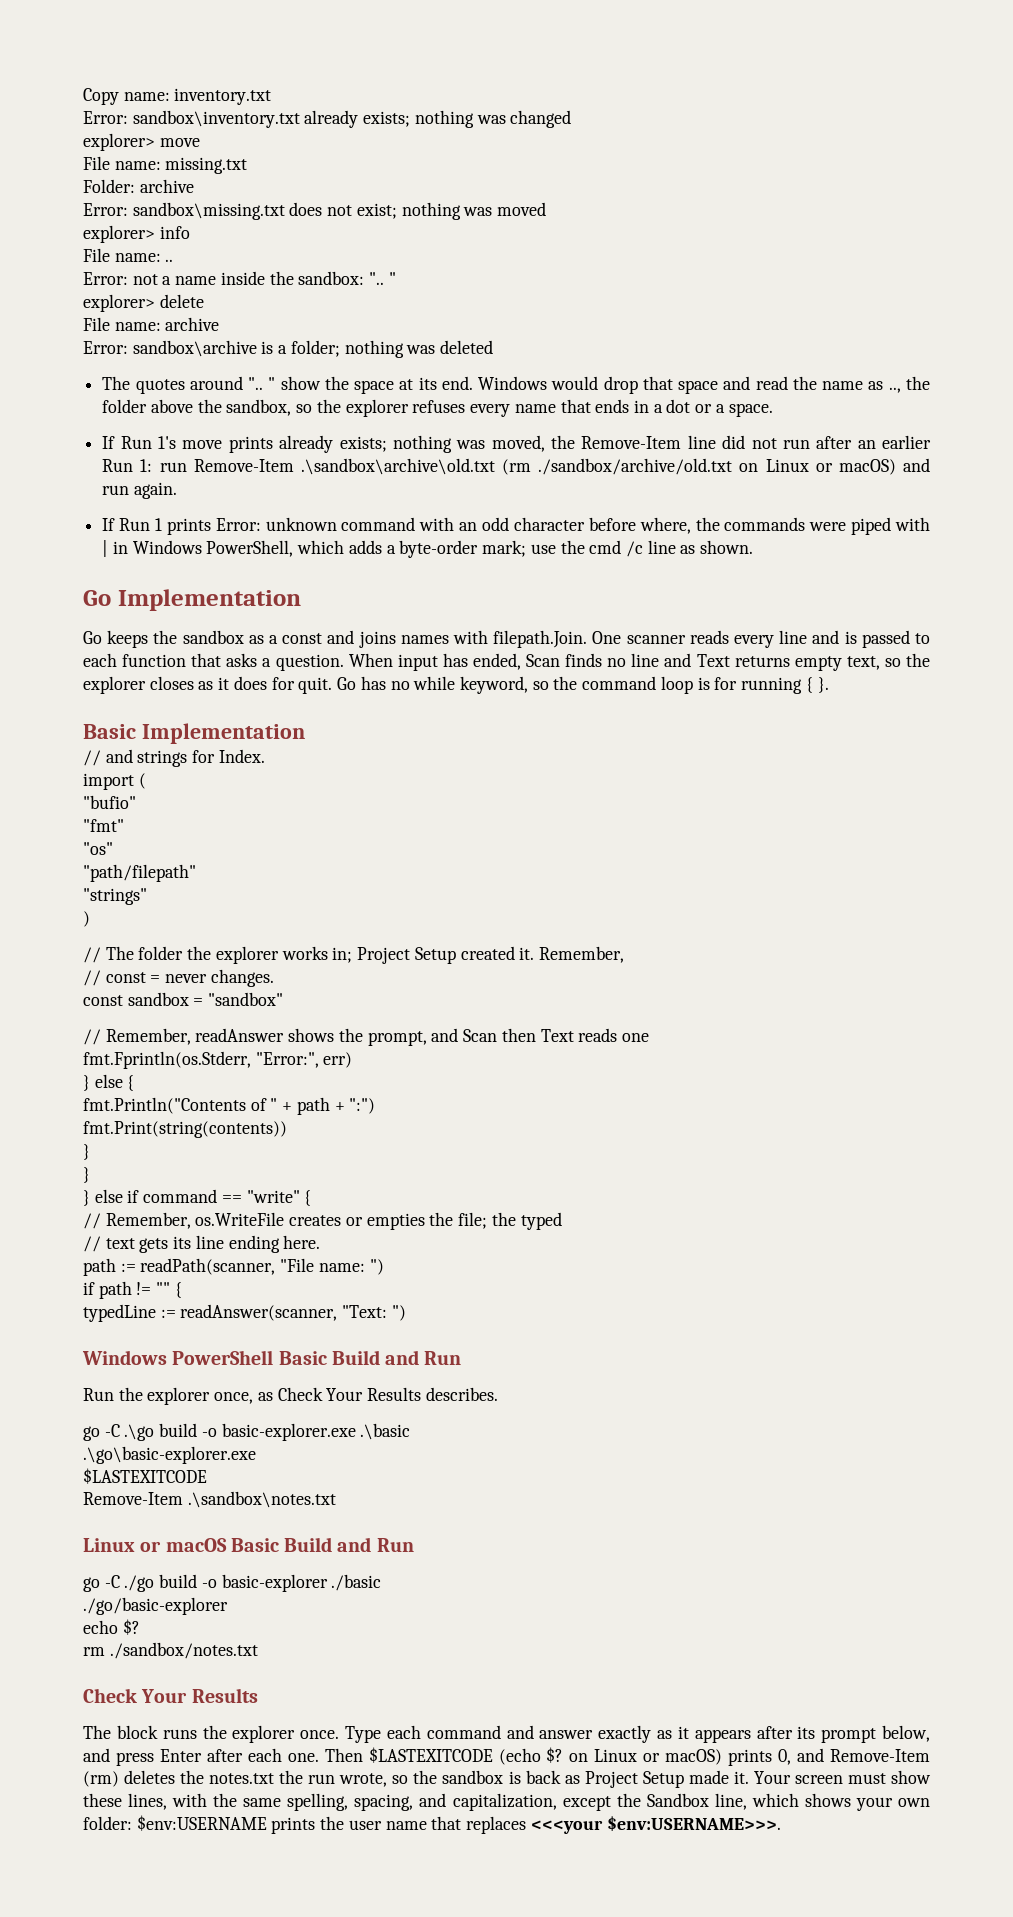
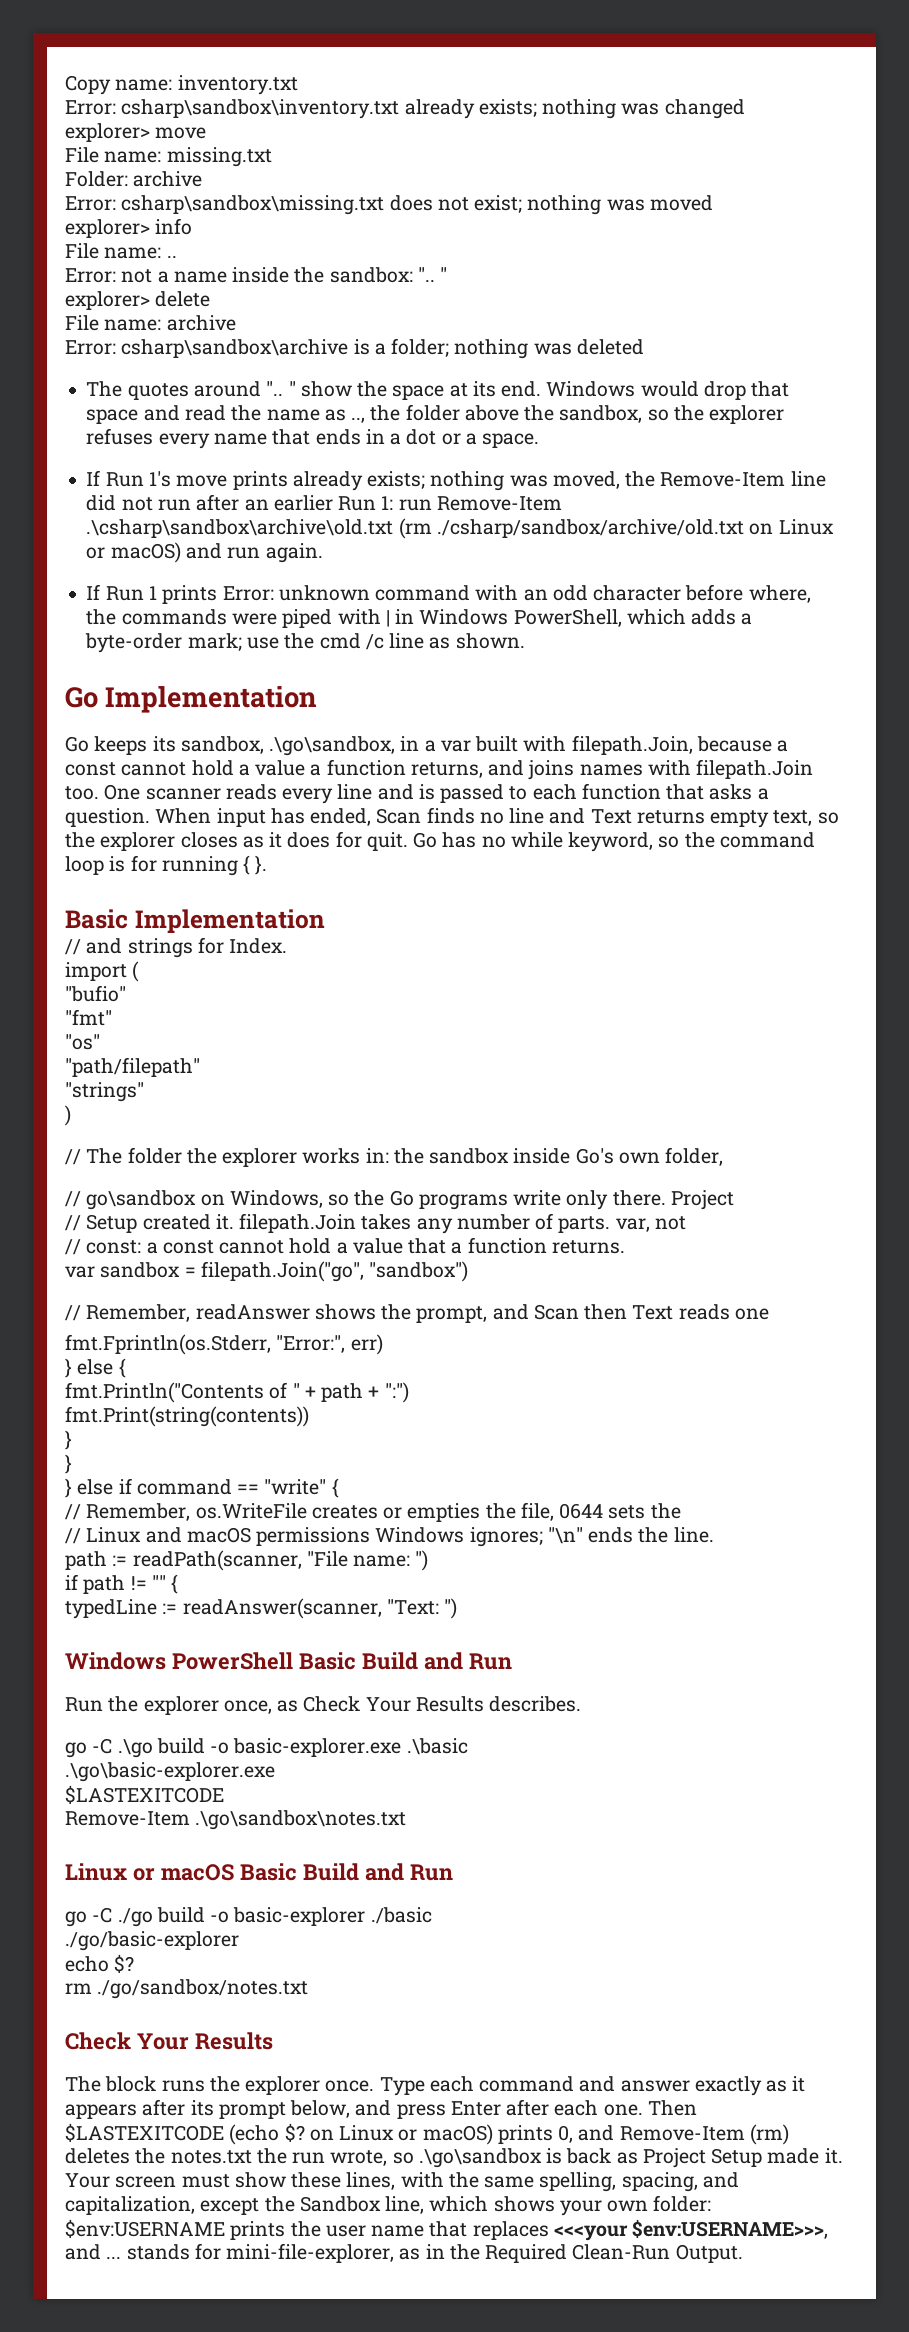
- Error: sandbox\inventory.txt already exists; nothing was changed
+ Error: csharp\sandbox\inventory.txt already exists; nothing was changed
- Error: sandbox\missing.txt does not exist; nothing was moved
+ Error: csharp\sandbox\missing.txt does not exist; nothing was moved
- Error: sandbox\archive is a folder; nothing was deleted
+ Error: csharp\sandbox\archive is a folder; nothing was deleted
- If Run 1's move prints already exists; nothing was moved, the Remove-Item line did not run after an earlier Run 1: run Remove-Item .\sandbox\archive\old.txt (rm ./sandbox/archive/old.txt on Linux or macOS) and run again.
+ If Run 1's move prints already exists; nothing was moved, the Remove-Item line did not run after an earlier Run 1: run Remove-Item .\csharp\sandbox\archive\old.txt (rm ./csharp/sandbox/archive/old.txt on Linux or macOS) and run again.
- Go keeps the sandbox as a const and joins names with filepath.Join. One scanner reads every line and is passed to each function that asks a question.
+ Go keeps its sandbox, .\go\sandbox, in a var built with filepath.Join, because a const cannot hold a value a function returns, and joins names with filepath.Join too. One scanner reads every line and is passed to each function that asks a question.
- // The folder the explorer works in; Project Setup created it. Remember,
- // const = never changes.
- const sandbox = "sandbox"
+ // The folder the explorer works in: the sandbox inside Go's own folder,
+ // go\sandbox on Windows, so the Go programs write only there. Project
+ // Setup created it. filepath.Join takes any number of parts. var, not
+ // const: a const cannot hold a value that a function returns.
+ var sandbox = filepath.Join("go", "sandbox")
- // Remember, os.WriteFile creates or empties the file; the typed
- // text gets its line ending here.
+ // Remember, os.WriteFile creates or empties the file, 0644 sets the
+ // Linux and macOS permissions Windows ignores; "\n" ends the line.
- Remove-Item .\sandbox\notes.txt
+ Remove-Item .\go\sandbox\notes.txt
- rm ./sandbox/notes.txt
+ rm ./go/sandbox/notes.txt
- Then $LASTEXITCODE (echo $? on Linux or macOS) prints 0, and Remove-Item (rm) deletes the notes.txt the run wrote, so the sandbox is back as Project Setup made it.
+ Then $LASTEXITCODE (echo $? on Linux or macOS) prints 0, and Remove-Item (rm) deletes the notes.txt the run wrote, so .\go\sandbox is back as Project Setup made it.
- Your screen must show these lines, with the same spelling, spacing, and capitalization, except the Sandbox line, which shows your own folder: $env:USERNAME prints the user name that replaces <<<your $env:USERNAME>>>.
+ Your screen must show these lines, with the same spelling, spacing, and capitalization, except the Sandbox line, which shows your own folder: $env:USERNAME prints the user name that replaces <<<your $env:USERNAME>>>, and ... stands for mini-file-explorer, as in the Required Clean-Run Output.

